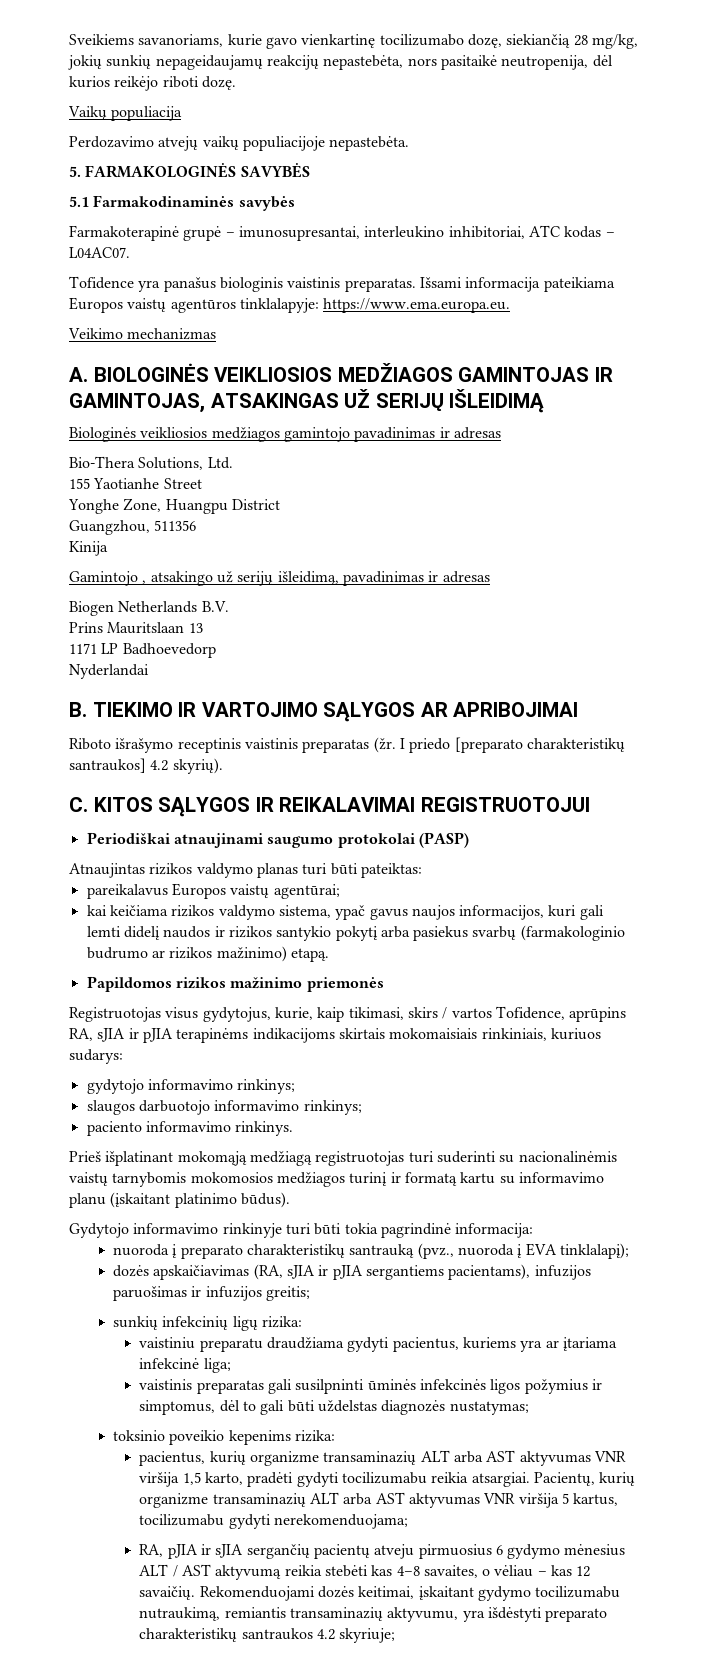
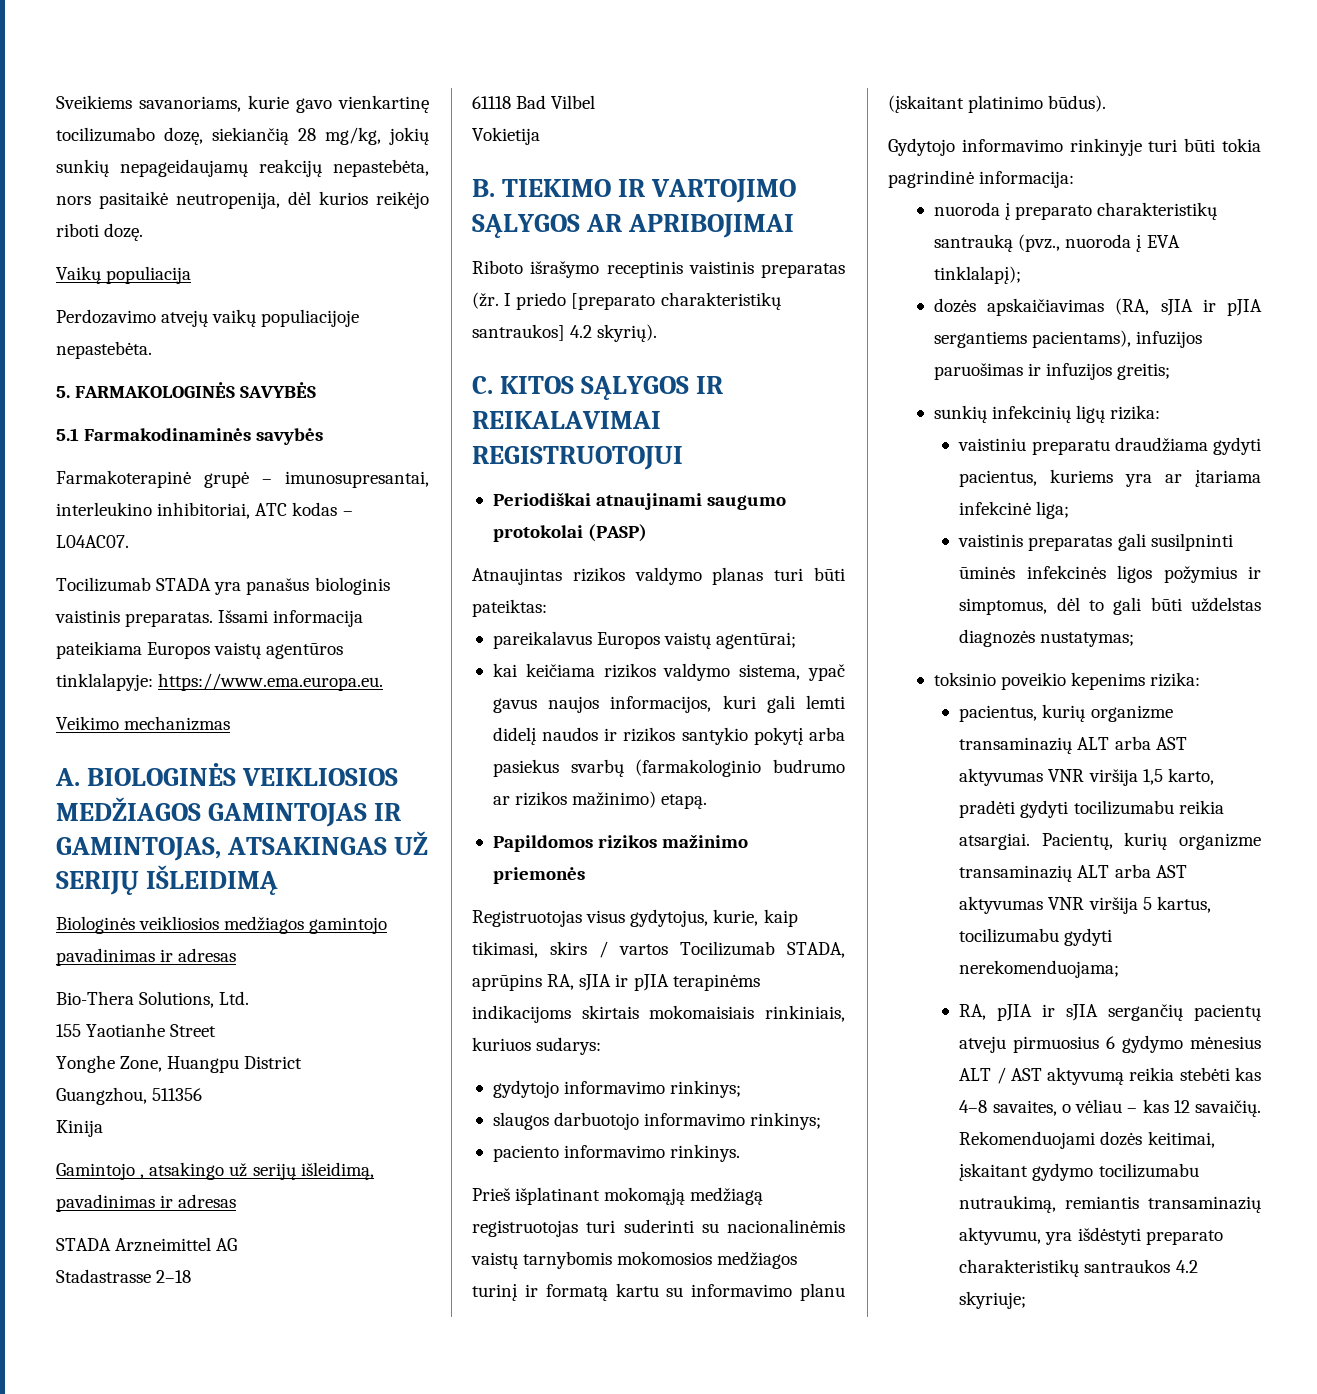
- Tofidence yra panašus biologinis vaistinis preparatas.
+ Tocilizumab STADA yra panašus biologinis vaistinis preparatas.
- Biogen Netherlands B.V.
- Prins Mauritslaan 13
- 1171 LP Badhoevedorp
- Nyderlandai
+ STADA Arzneimittel AG
+ Stadastrasse 2–18
+ 61118 Bad Vilbel
+ Vokietija
- Registruotojas visus gydytojus, kurie, kaip tikimasi, skirs / vartos Tofidence, aprūpins RA, sJIA ir pJIA terapinėms indikacijoms skirtais mokomaisiais rinkiniais, kuriuos sudarys:
+ Registruotojas visus gydytojus, kurie, kaip tikimasi, skirs / vartos Tocilizumab STADA, aprūpins RA, sJIA ir pJIA terapinėms indikacijoms skirtais mokomaisiais rinkiniais, kuriuos sudarys:

